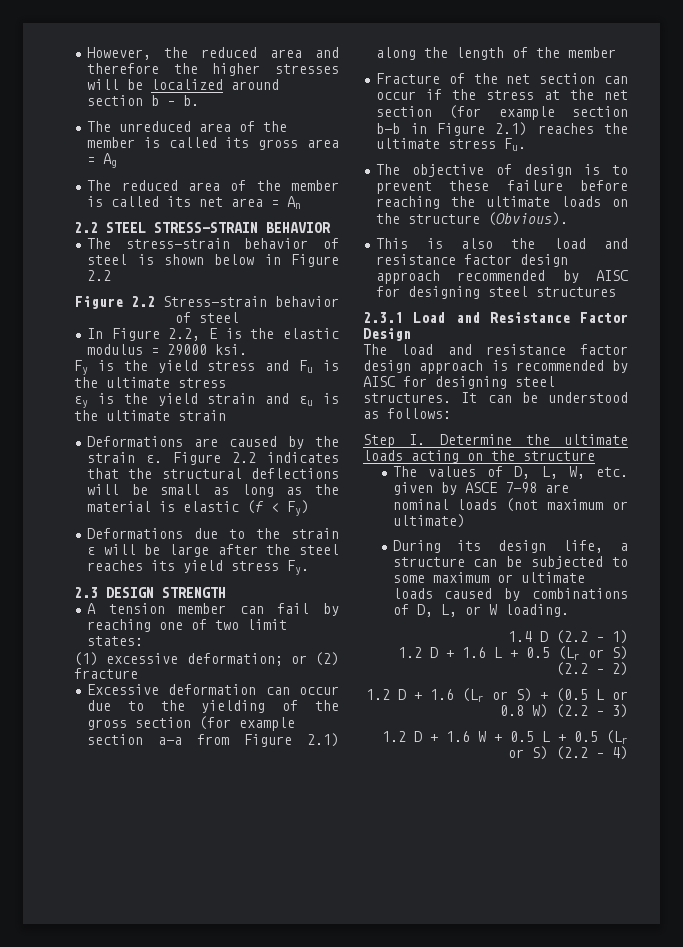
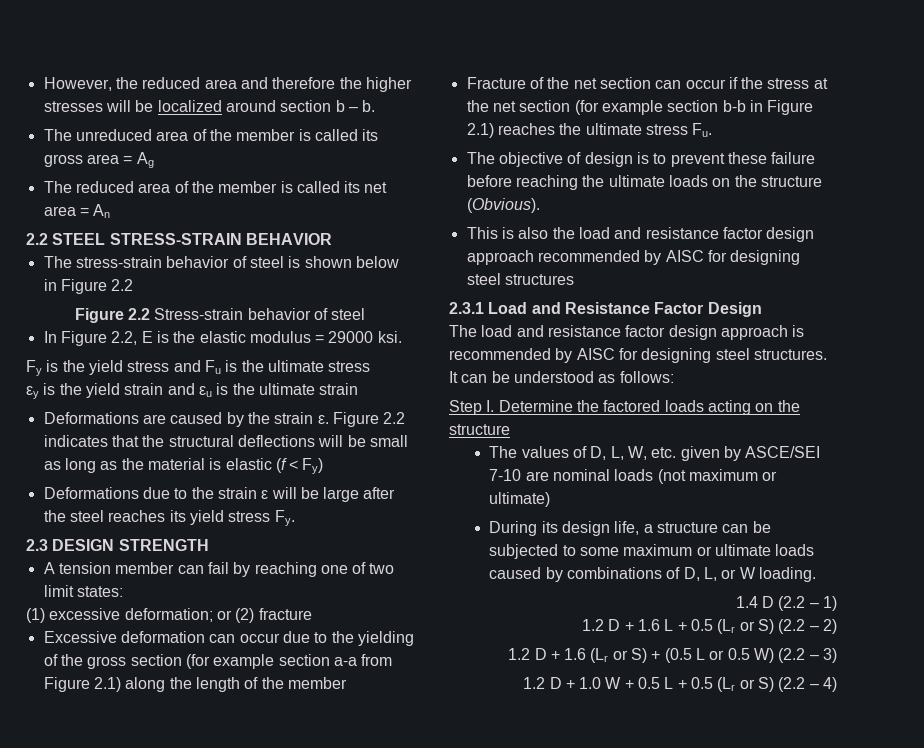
- Step I. Determine the ultimate loads acting on the structure
+ Step I. Determine the factored loads acting on the structure
- The values of D, L, W, etc. given by ASCE 7-98 are nominal loads (not maximum or ultimate)
+ The values of D, L, W, etc. given by ASCE/SEI 7-10 are nominal loads (not maximum or ultimate)
- 1.2 D + 1.6 (Lr or S) + (0.5 L or 0.8 W) (2.2 – 3)
+ 1.2 D + 1.6 (Lr or S) + (0.5 L or 0.5 W) (2.2 – 3)
- 1.2 D + 1.6 W + 0.5 L + 0.5 (Lr or S) (2.2 – 4)
+ 1.2 D + 1.0 W + 0.5 L + 0.5 (Lr or S) (2.2 – 4)

